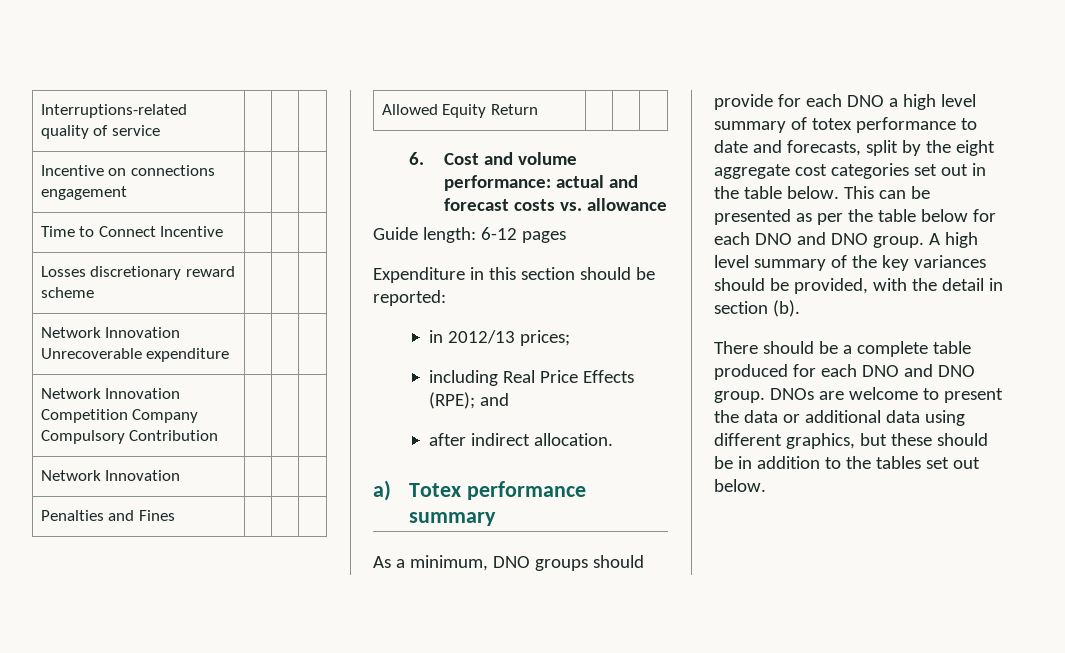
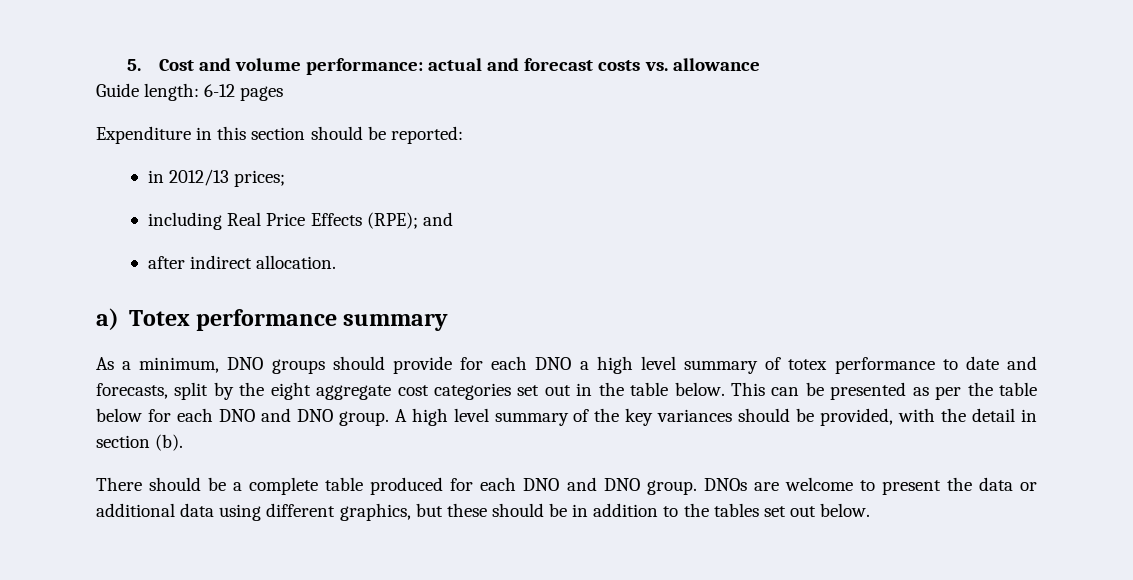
- Interruptions-related quality of service | | |
- Incentive on connections engagement | | |
- Time to Connect Incentive | | |
- Losses discretionary reward scheme | | |
- Network Innovation Unrecoverable expenditure | | |
- Network Innovation Competition Company Compulsory Contribution | | |
- Network Innovation | | |
- Penalties and Fines | | |
- Allowed Equity Return | | |
- 6. Cost and volume performance: actual and forecast costs vs. allowance
+ 5. Cost and volume performance: actual and forecast costs vs. allowance

